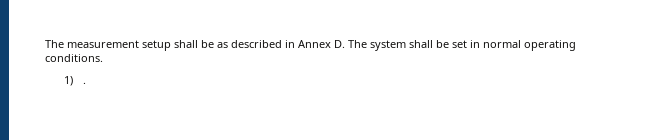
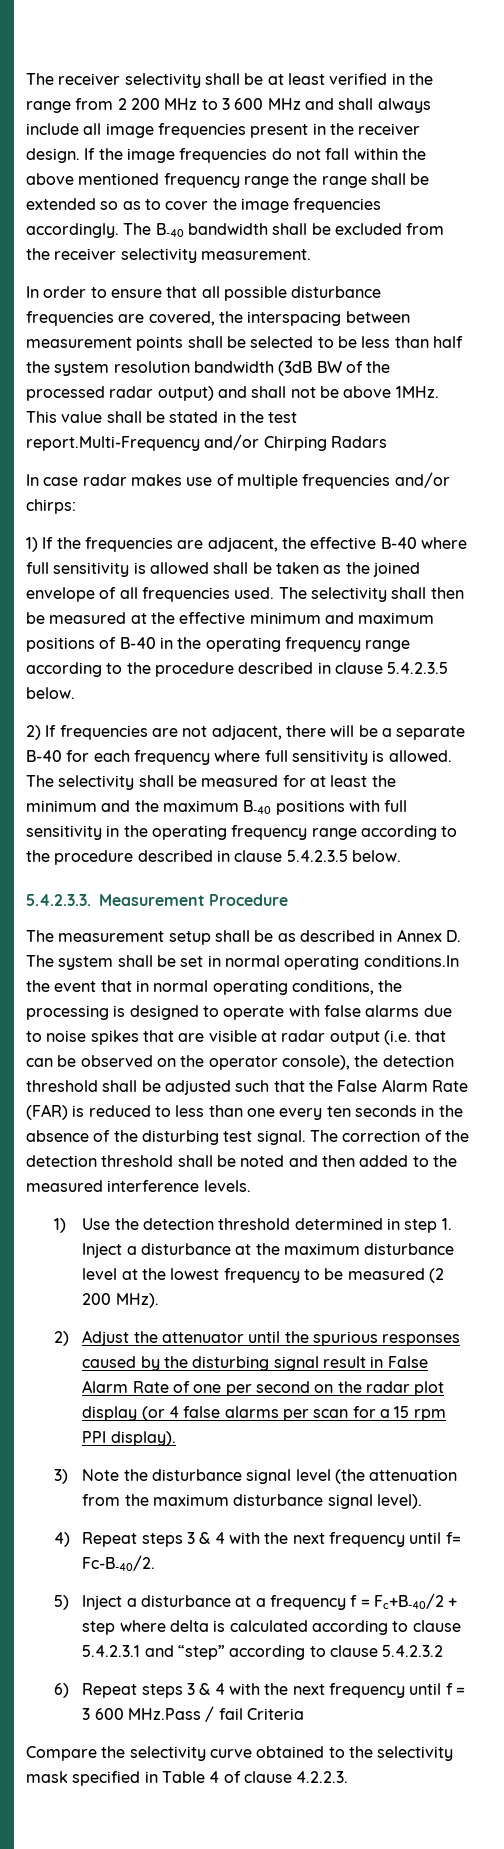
- The measurement setup shall be as described in Annex D. The system shall be set in normal operating conditions.
- 1) .
+ The receiver selectivity shall be at least verified in the range from 2 200 MHz to 3 600 MHz and shall always include all image frequencies present in the receiver design. If the image frequencies do not fall within the above mentioned frequency range the range shall be extended so as to cover the image frequencies accordingly. The B-40 bandwidth shall be excluded from the receiver selectivity measurement.
+ In order to ensure that all possible disturbance frequencies are covered, the interspacing between measurement points shall be selected to be less than half the system resolution bandwidth (3dB BW of the processed radar output) and shall not be above 1MHz. This value shall be stated in the test report.Multi-Frequency and/or Chirping Radars
+ In case radar makes use of multiple frequencies and/or chirps:
+ 1) If the frequencies are adjacent, the effective B-40 where full sensitivity is allowed shall be taken as the joined envelope of all frequencies used. The selectivity shall then be measured at the effective minimum and maximum positions of B-40 in the operating frequency range according to the procedure described in clause 5.4.2.3.5 below.
+ 2) If frequencies are not adjacent, there will be a separate B-40 for each frequency where full sensitivity is allowed. The selectivity shall be measured for at least the minimum and the maximum B-40 positions with full sensitivity in the operating frequency range according to the procedure described in clause 5.4.2.3.5 below.
+ 5.4.2.3.3. Measurement Procedure
+ The measurement setup shall be as described in Annex D. The system shall be set in normal operating conditions.In the event that in normal operating conditions, the processing is designed to operate with false alarms due to noise spikes that are visible at radar output (i.e. that can be observed on the operator console), the detection threshold shall be adjusted such that the False Alarm Rate (FAR) is reduced to less than one every ten seconds in the absence of the disturbing test signal. The correction of the detection threshold shall be noted and then added to the measured interference levels.
+ 1) Use the detection threshold determined in step 1. Inject a disturbance at the maximum disturbance level at the lowest frequency to be measured (2 200 MHz).
+ 2) Adjust the attenuator until the spurious responses caused by the disturbing signal result in False Alarm Rate of one per second on the radar plot display (or 4 false alarms per scan for a 15 rpm PPI display).
+ 3) Note the disturbance signal level (the attenuation from the maximum disturbance signal level).
+ 4) Repeat steps 3 & 4 with the next frequency until f= Fc-B-40/2.
+ 5) Inject a disturbance at a frequency f = Fc+B-40/2 + step where delta is calculated according to clause 5.4.2.3.1 and “step” according to clause 5.4.2.3.2
+ 6) Repeat steps 3 & 4 with the next frequency until f = 3 600 MHz.Pass / fail Criteria
+ Compare the selectivity curve obtained to the selectivity mask specified in Table 4 of clause 4.2.2.3.

